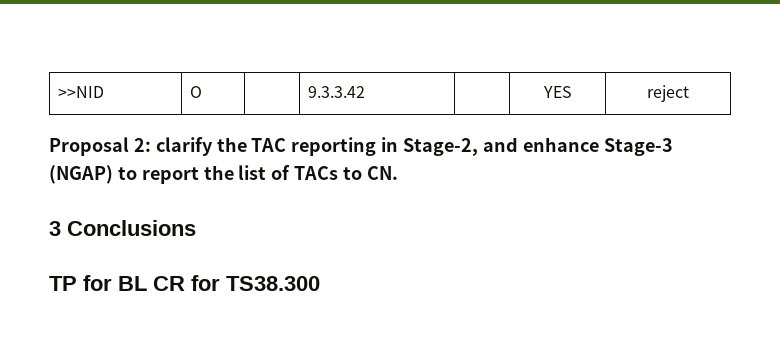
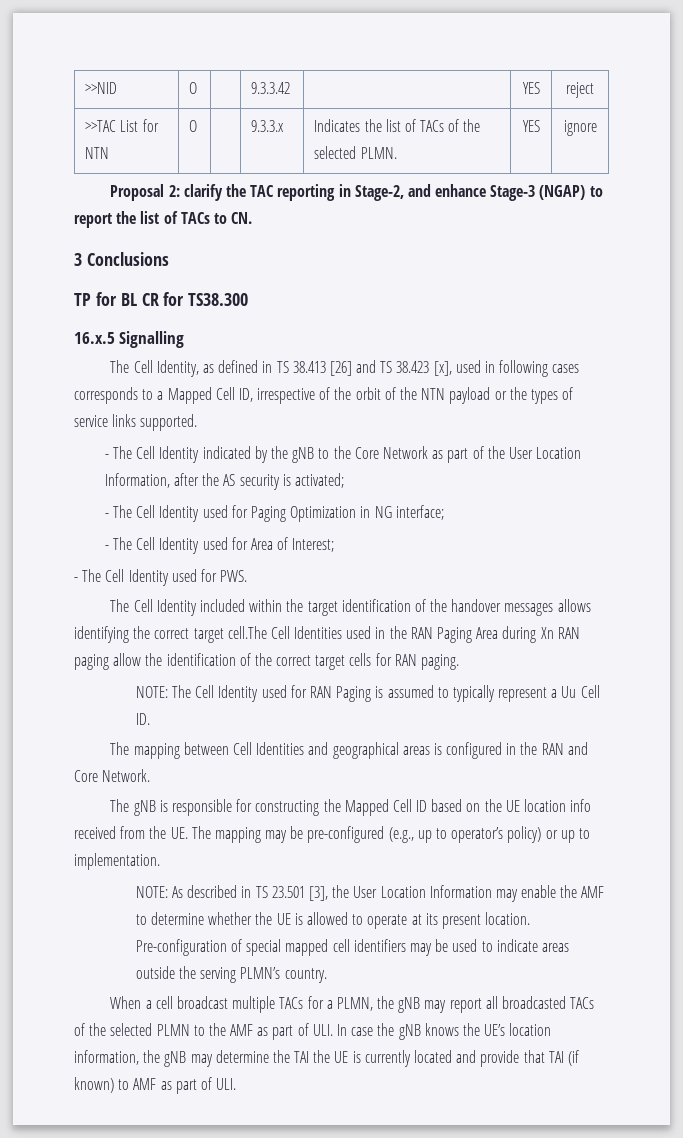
+ >>TAC List for NTN | O | | 9.3.3.x | Indicates the list of TACs of the selected PLMN. | YES | ignore
+ 16.x.5 Signalling
+ The Cell Identity, as defined in TS 38.413 [26] and TS 38.423 [x], used in following cases corresponds to a Mapped Cell ID, irrespective of the orbit of the NTN payload or the types of service links supported.
+ - The Cell Identity indicated by the gNB to the Core Network as part of the User Location Information, after the AS security is activated;
+ - The Cell Identity used for Paging Optimization in NG interface;
+ - The Cell Identity used for Area of Interest;
+ - The Cell Identity used for PWS.
+ The Cell Identity included within the target identification of the handover messages allows identifying the correct target cell.The Cell Identities used in the RAN Paging Area during Xn RAN paging allow the identification of the correct target cells for RAN paging.
+ NOTE: The Cell Identity used for RAN Paging is assumed to typically represent a Uu Cell ID.
+ The mapping between Cell Identities and geographical areas is configured in the RAN and Core Network.
+ The gNB is responsible for constructing the Mapped Cell ID based on the UE location info received from the UE. The mapping may be pre-configured (e.g., up to operator’s policy) or up to implementation.
+ NOTE: As described in TS 23.501 [3], the User Location Information may enable the AMF to determine whether the UE is allowed to operate at its present location. Pre-configuration of special mapped cell identifiers may be used to indicate areas outside the serving PLMN’s country.
+ When a cell broadcast multiple TACs for a PLMN, the gNB may report all broadcasted TACs of the selected PLMN to the AMF as part of ULI. In case the gNB knows the UE’s location information, the gNB may determine the TAI the UE is currently located and provide that TAI (if known) to AMF as part of ULI.

